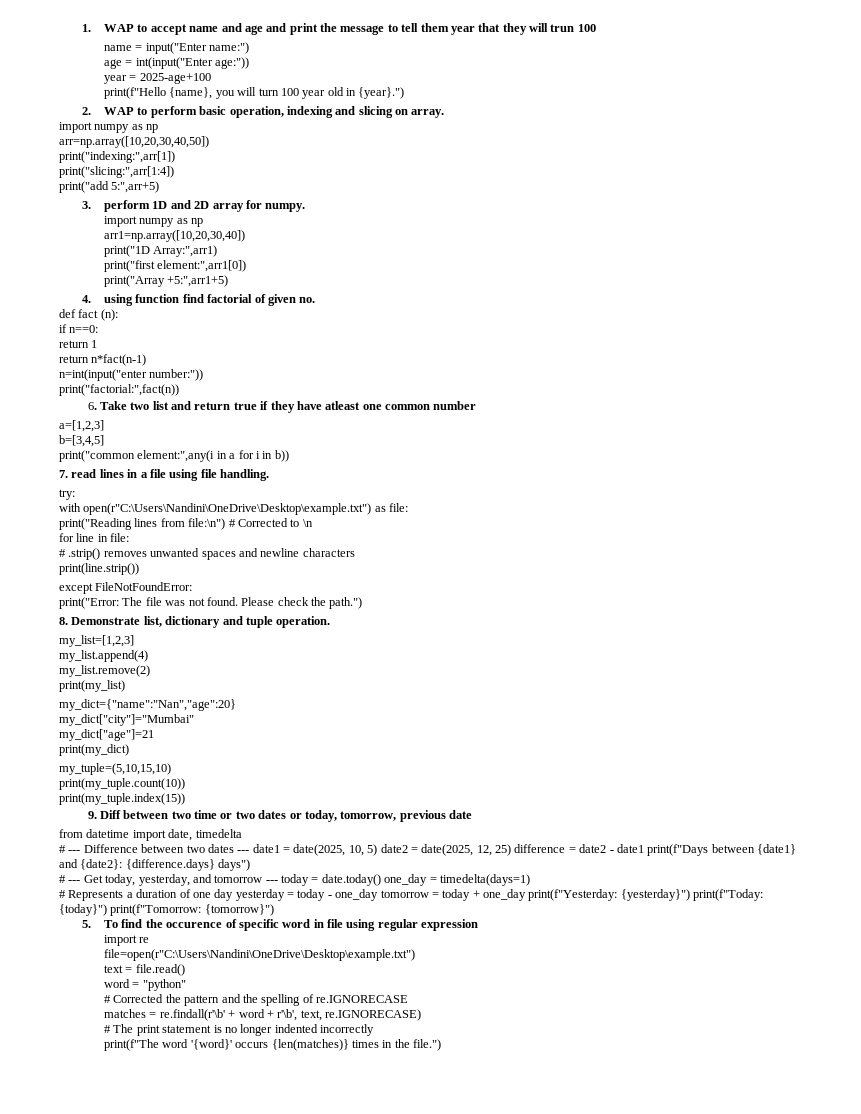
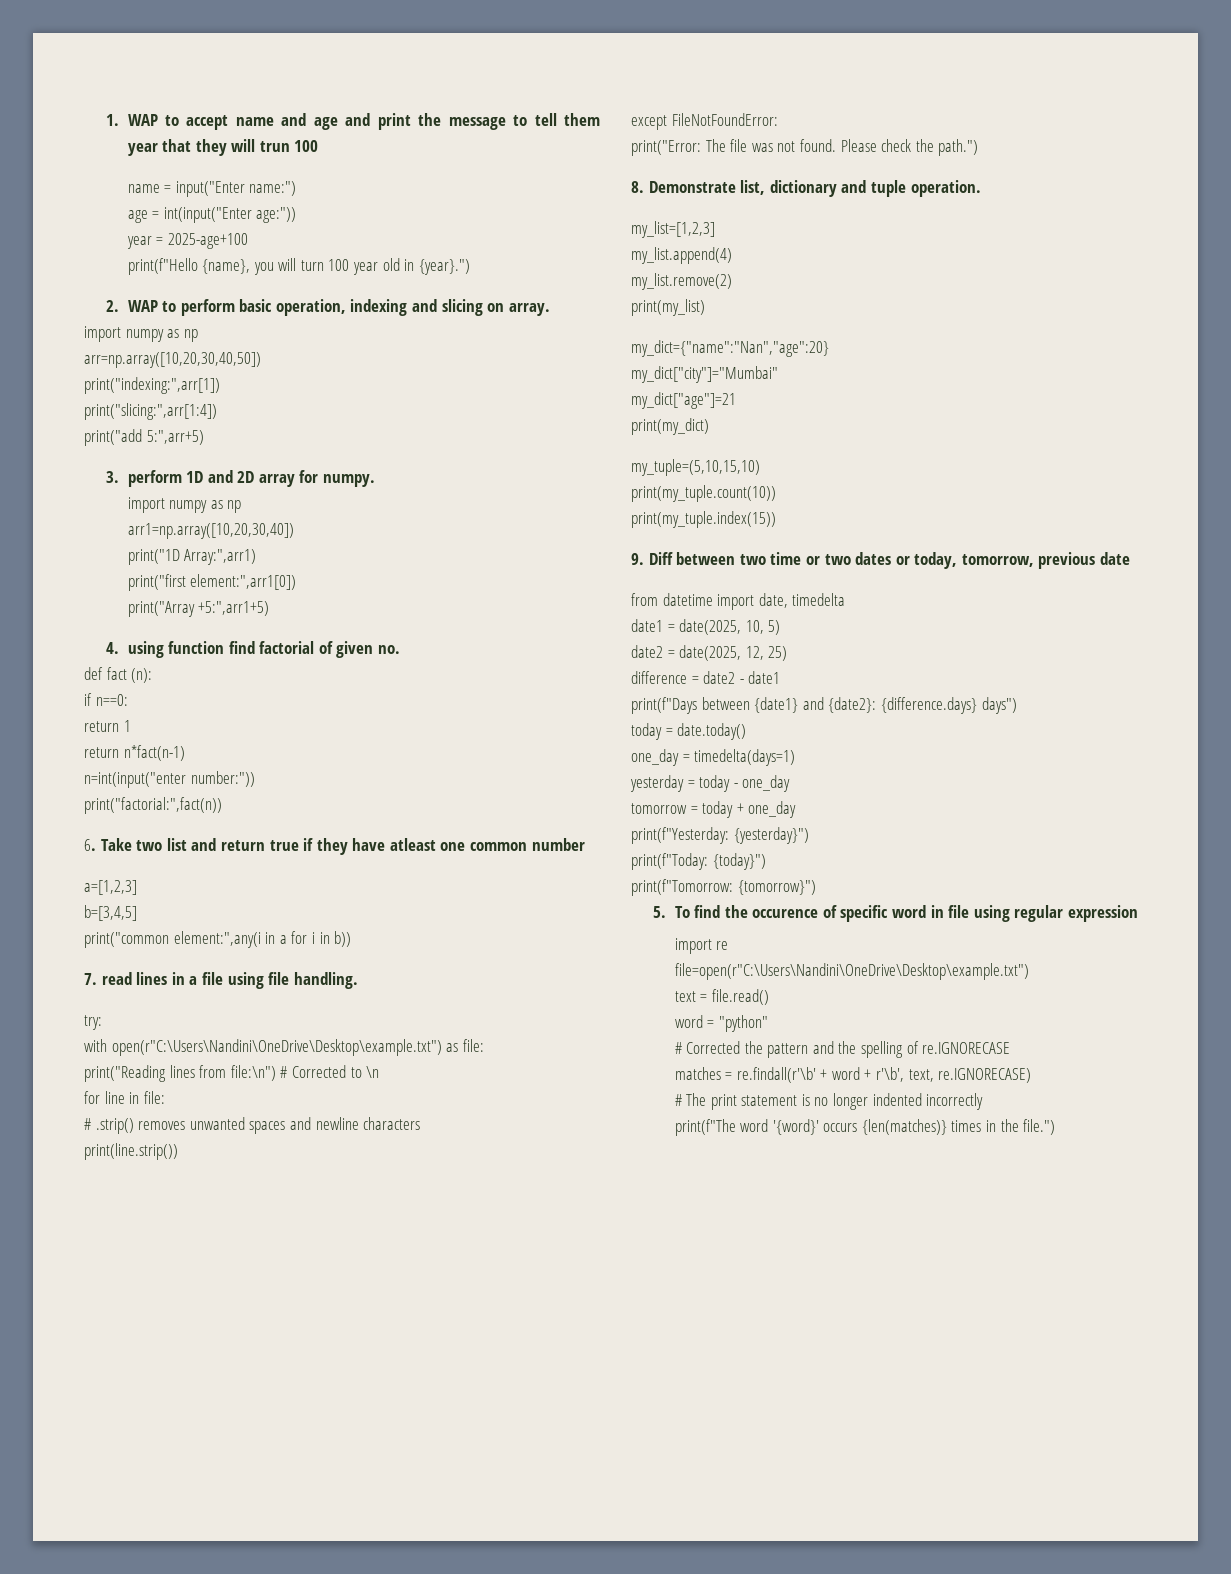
- # --- Difference between two dates --- date1 = date(2025, 10, 5) date2 = date(2025, 12, 25) difference = date2 - date1 print(f"Days between {date1} and {date2}: {difference.days} days")
+ date1 = date(2025, 10, 5)
+ date2 = date(2025, 12, 25)
+ difference = date2 - date1
+ print(f"Days between {date1} and {date2}: {difference.days} days")
- # --- Get today, yesterday, and tomorrow --- today = date.today() one_day = timedelta(days=1)
+ today = date.today()
+ one_day = timedelta(days=1)
- # Represents a duration of one day yesterday = today - one_day tomorrow = today + one_day print(f"Yesterday: {yesterday}") print(f"Today: {today}") print(f"Tomorrow: {tomorrow}")
+ yesterday = today - one_day
+ tomorrow = today + one_day
+ print(f"Yesterday: {yesterday}")
+ print(f"Today: {today}")
+ print(f"Tomorrow: {tomorrow}")

